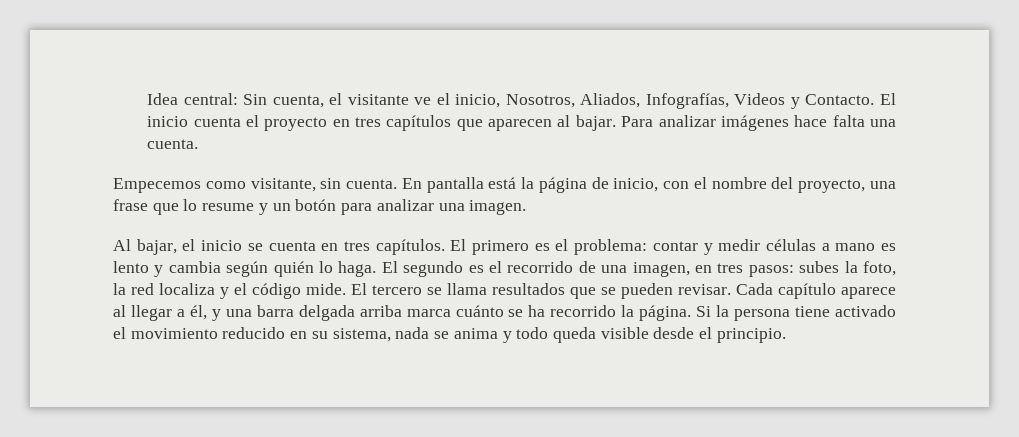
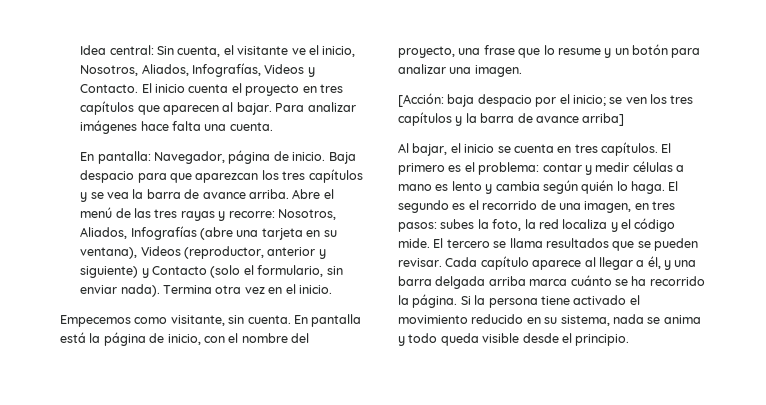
+ En pantalla: Navegador, página de inicio. Baja despacio para que aparezcan los tres capítulos y se vea la barra de avance arriba. Abre el menú de las tres rayas y recorre: Nosotros, Aliados, Infografías (abre una tarjeta en su ventana), Videos (reproductor, anterior y siguiente) y Contacto (solo el formulario, sin enviar nada). Termina otra vez en el inicio.
+ [Acción: baja despacio por el inicio; se ven los tres capítulos y la barra de avance arriba]

